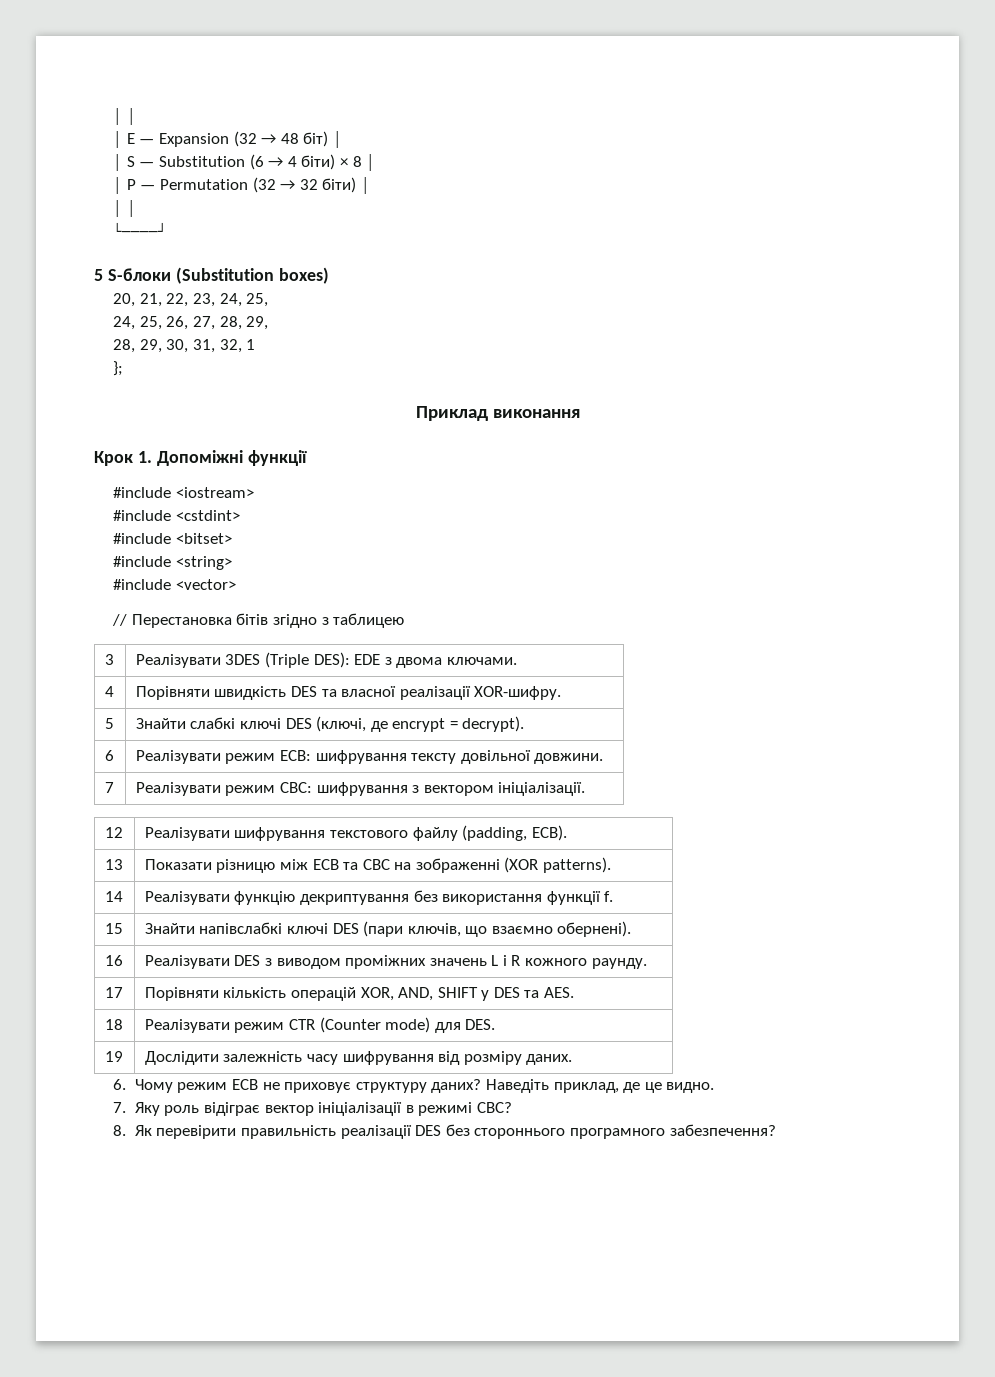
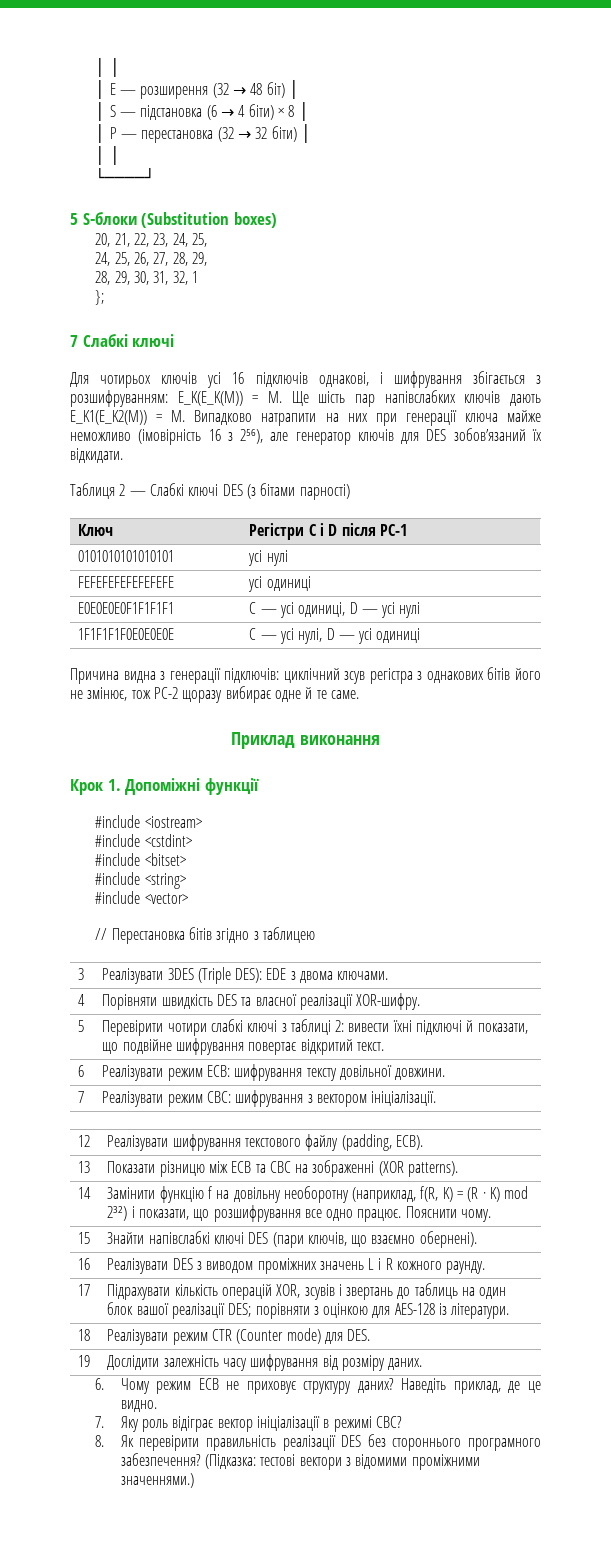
- │ E — Expansion (32 → 48 біт) │
+ │ E — розширення (32 → 48 біт) │
- │ S — Substitution (6 → 4 біти) × 8 │
+ │ S — підстановка (6 → 4 біти) × 8 │
- │ P — Permutation (32 → 32 біти) │
+ │ P — перестановка (32 → 32 біти) │
+ 7 Слабкі ключі
+ Для чотирьох ключів усі 16 підключів однакові, і шифрування збігається з розшифруванням: E_K(E_K(M)) = M. Ще шість пар напівслабких ключів дають E_K1(E_K2(M)) = M. Випадково натрапити на них при генерації ключа майже неможливо (імовірність 16 з 2⁵⁶), але генератор ключів для DES зобов’язаний їх відкидати.
+ Таблиця 2 — Слабкі ключі DES (з бітами парності)
+ Ключ | Регістри C і D після PC-1
+ 0101010101010101 | усі нулі
+ FEFEFEFEFEFEFEFE | усі одиниці
+ E0E0E0E0F1F1F1F1 | C — усі одиниці, D — усі нулі
+ 1F1F1F1F0E0E0E0E | C — усі нулі, D — усі одиниці
+ Причина видна з генерації підключів: циклічний зсув регістра з однакових бітів його не змінює, тож PC-2 щоразу вибирає одне й те саме.
- 5 | Знайти слабкі ключі DES (ключі, де encrypt = decrypt).
+ 5 | Перевірити чотири слабкі ключі з таблиці 2: вивести їхні підключі й показати, що подвійне шифрування повертає відкритий текст.
- 14 | Реалізувати функцію декриптування без використання функції f.
+ 14 | Замінити функцію f на довільну необоротну (наприклад, f(R, K) = (R · K) mod 2³²) і показати, що розшифрування все одно працює. Пояснити чому.
- 17 | Порівняти кількість операцій XOR, AND, SHIFT у DES та AES.
+ 17 | Підрахувати кількість операцій XOR, зсувів і звертань до таблиць на один блок вашої реалізації DES; порівняти з оцінкою для AES-128 із літератури.
+ (Підказка: тестові вектори з відомими проміжними значеннями.)

